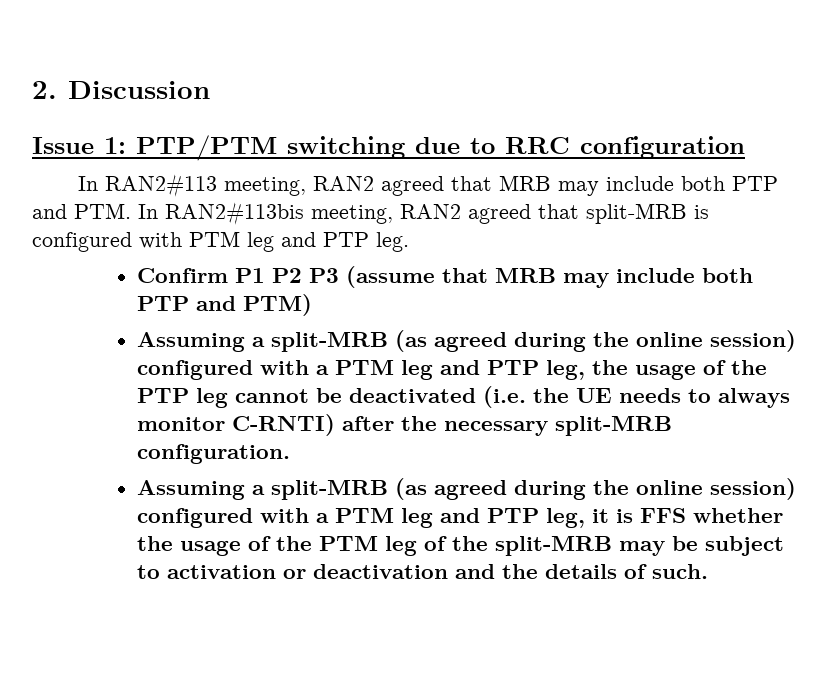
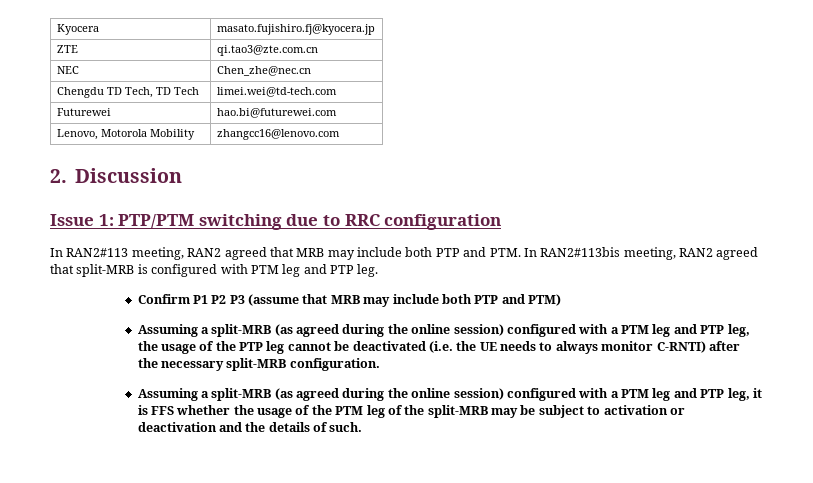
+ Kyocera | masato.fujishiro.fj@kyocera.jp
+ ZTE | qi.tao3@zte.com.cn
+ NEC | Chen_zhe@nec.cn
+ Chengdu TD Tech, TD Tech | limei.wei@td-tech.com
+ Futurewei | hao.bi@futurewei.com
+ Lenovo, Motorola Mobility | zhangcc16@lenovo.com

